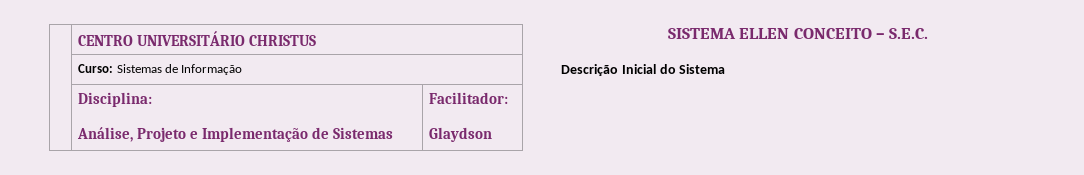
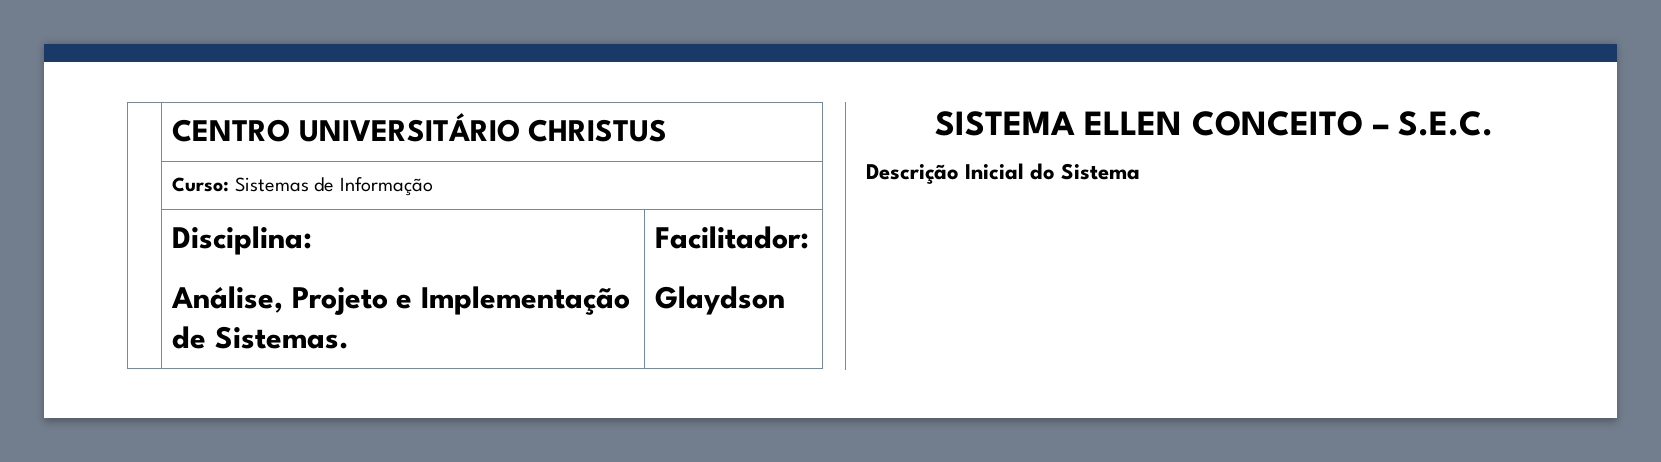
  | Disciplina:
- Análise, Projeto e Implementação de Sistemas | Facilitador:
+ Análise, Projeto e Implementação de Sistemas. | Facilitador:

